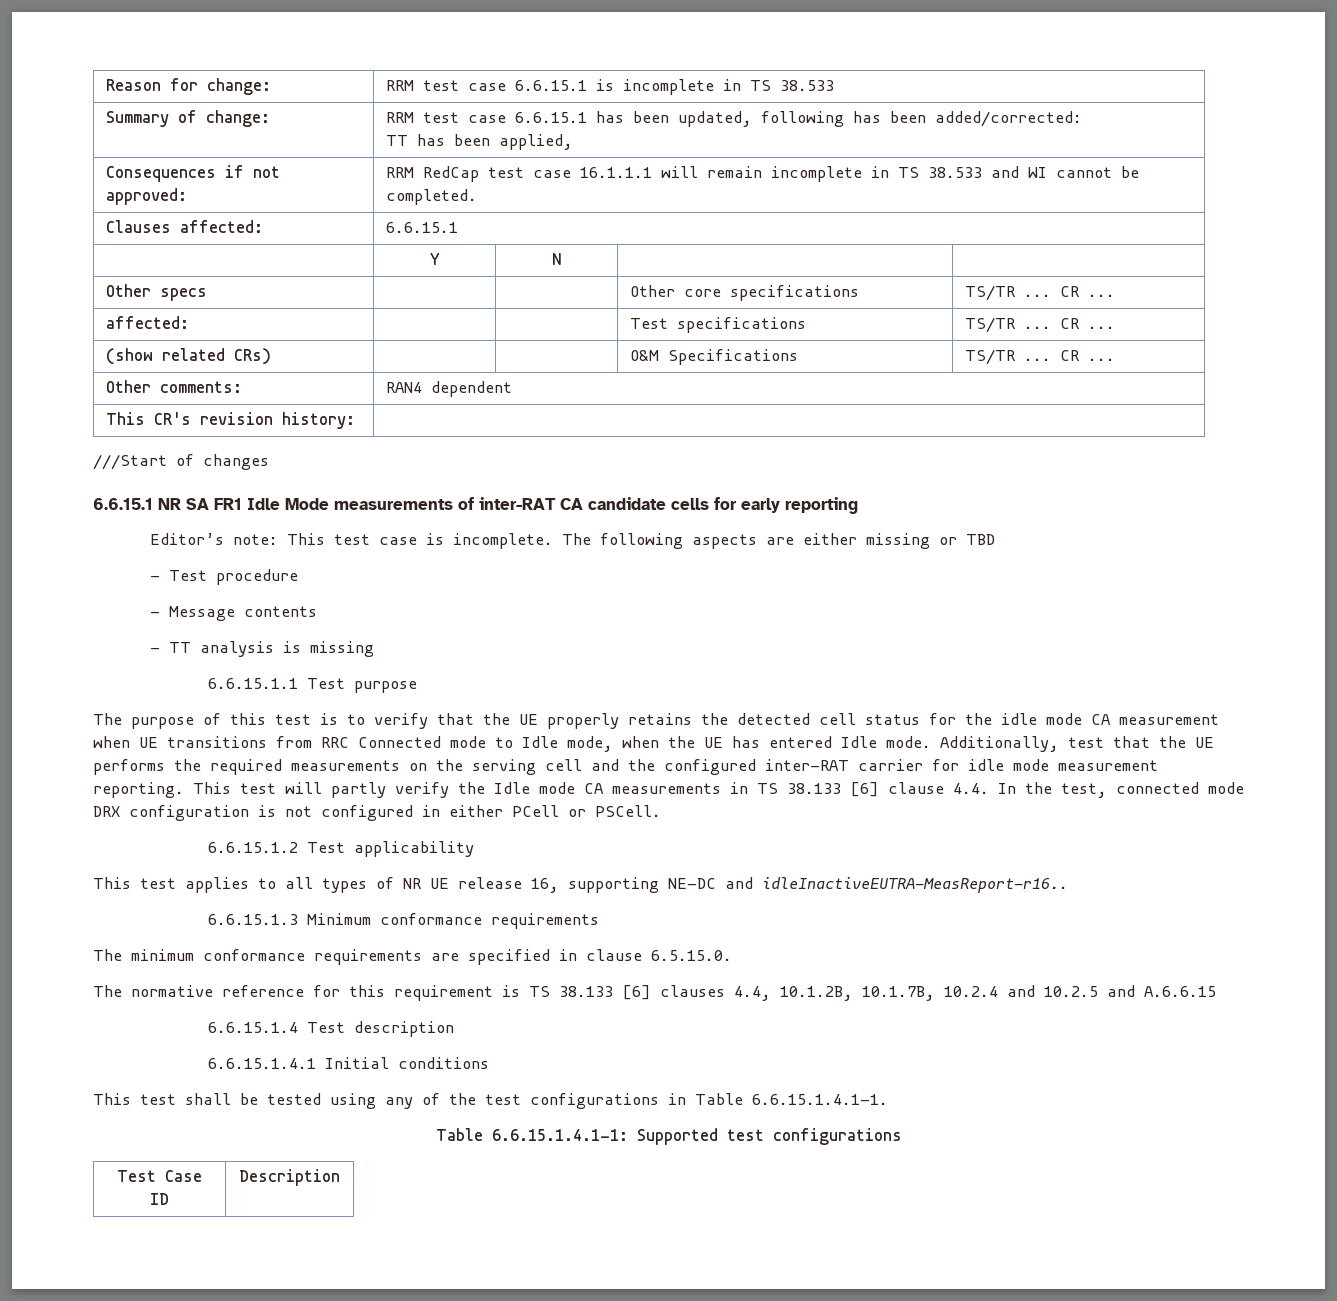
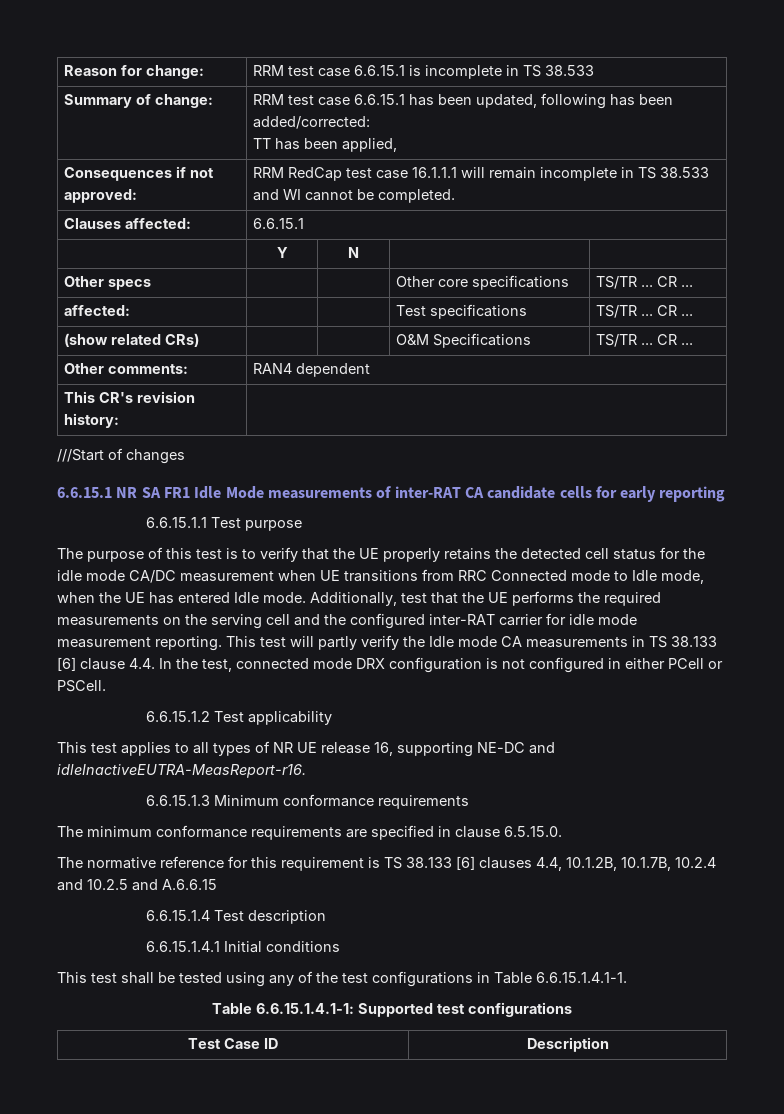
- Editor’s note: This test case is incomplete. The following aspects are either missing or TBD
- - Test procedure
- - Message contents
- - TT analysis is missing
- The purpose of this test is to verify that the UE properly retains the detected cell status for the idle mode CA measurement when UE transitions from RRC Connected mode to Idle mode, when the UE has entered Idle mode.
+ The purpose of this test is to verify that the UE properly retains the detected cell status for the idle mode CA/DC measurement when UE transitions from RRC Connected mode to Idle mode, when the UE has entered Idle mode.
- This test applies to all types of NR UE release 16, supporting NE-DC and idleInactiveEUTRA-MeasReport-r16..
+ This test applies to all types of NR UE release 16, supporting NE-DC and idleInactiveEUTRA-MeasReport-r16.

